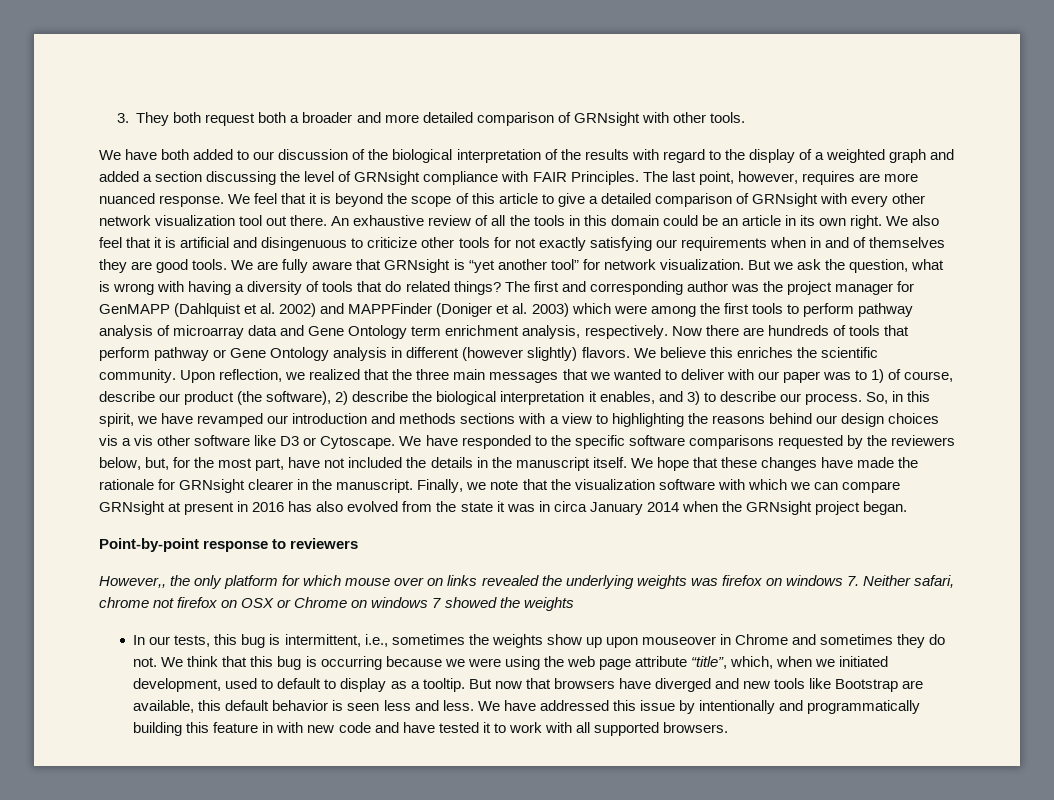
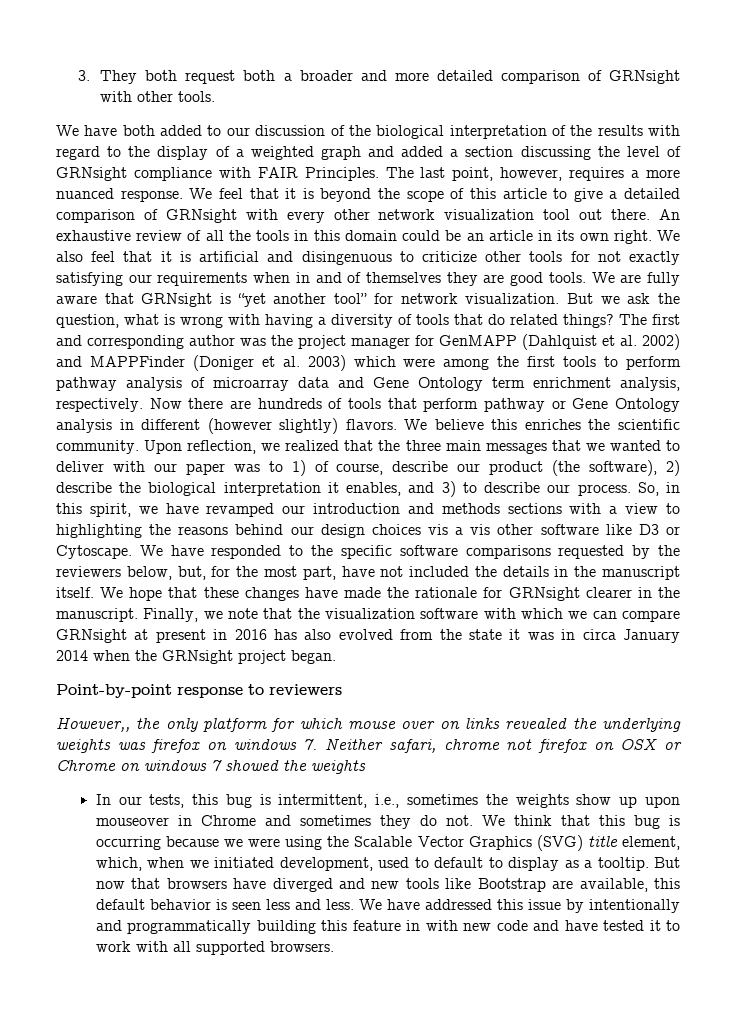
- The last point, however, requires are more nuanced response.
+ The last point, however, requires a more nuanced response.
- We think that this bug is occurring because we were using the web page attribute “title”, which, when we initiated development, used to default to display as a tooltip.
+ We think that this bug is occurring because we were using the Scalable Vector Graphics (SVG) title element, which, when we initiated development, used to default to display as a tooltip.

